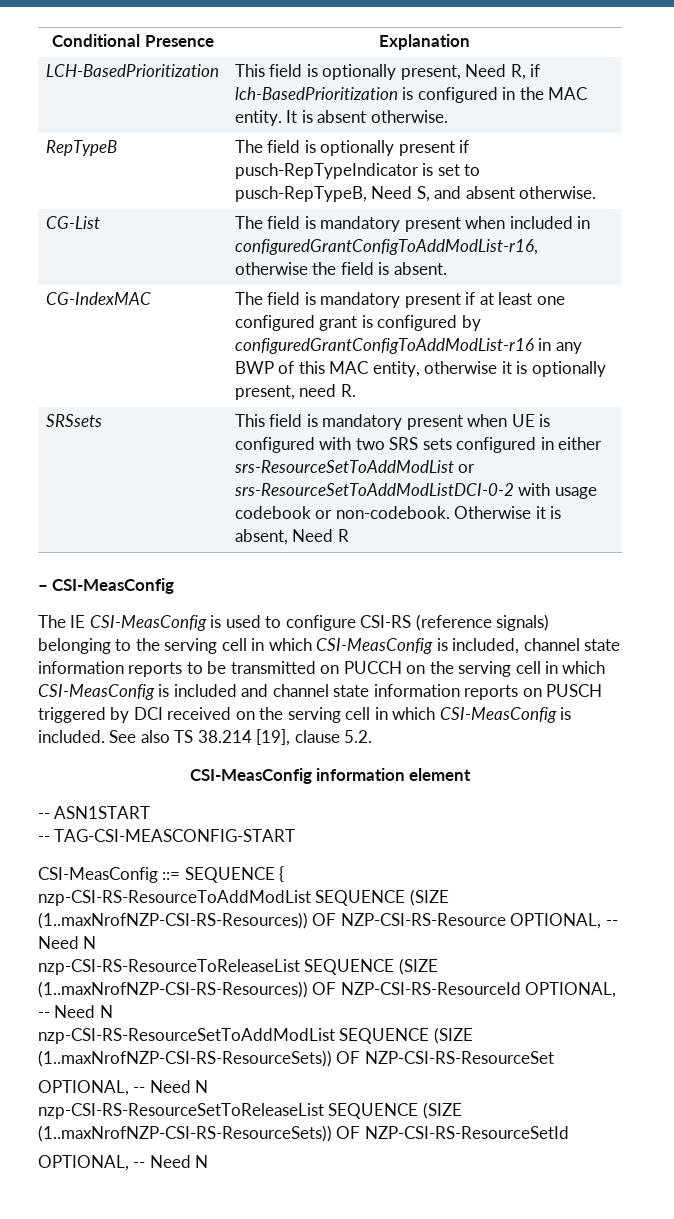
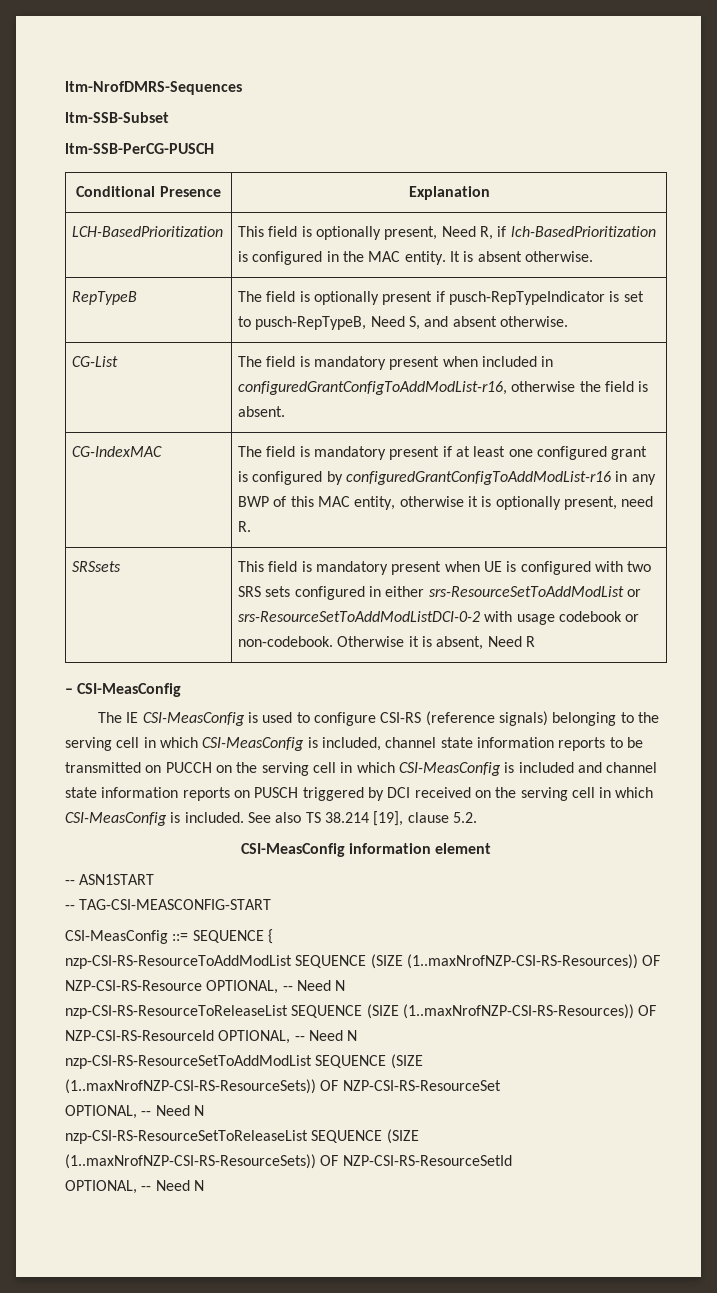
+ ltm-NrofDMRS-Sequences
+ ltm-SSB-Subset
+ ltm-SSB-PerCG-PUSCH

